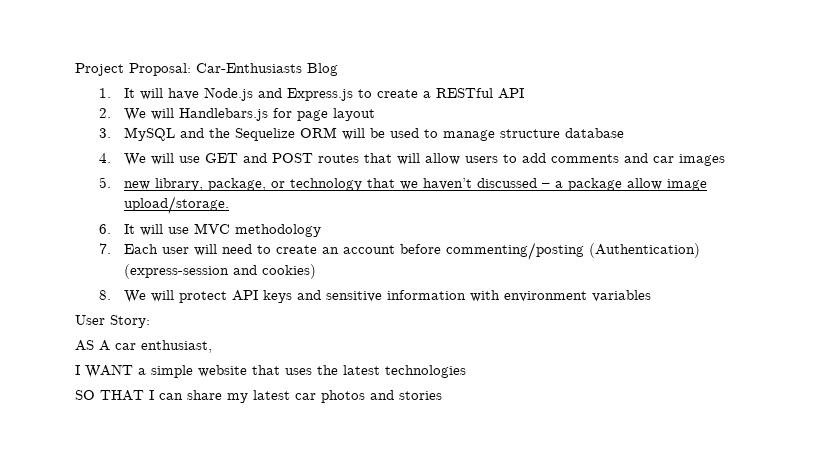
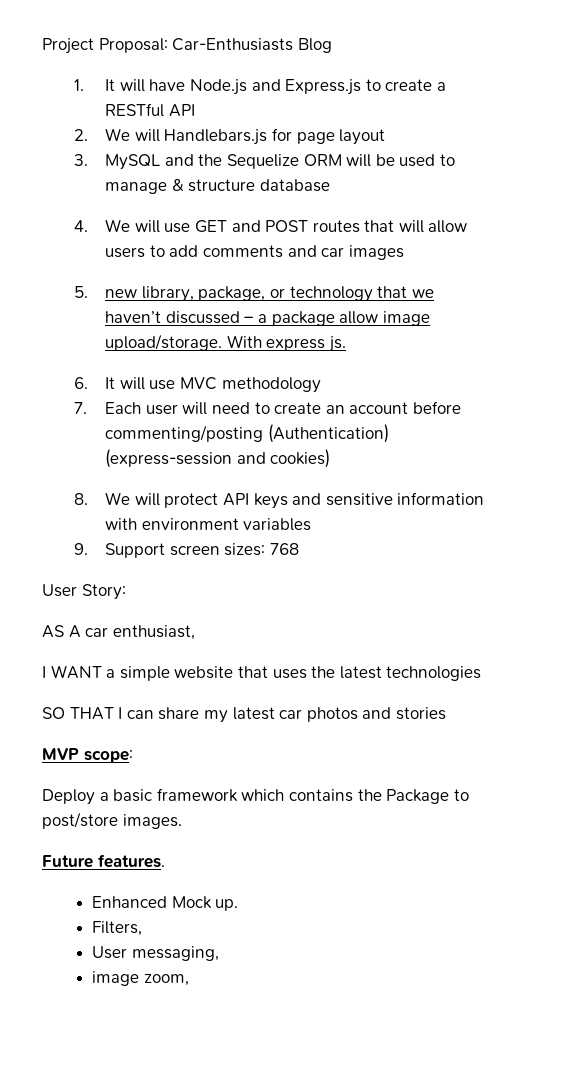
- 3. MySQL and the Sequelize ORM will be used to manage structure database
+ 3. MySQL and the Sequelize ORM will be used to manage & structure database
+ With express js.
+ 9. Support screen sizes: 768
+ MVP scope:
+ Deploy a basic framework which contains the Package to post/store images.
+ Future features.
+ Enhanced Mock up.
+ Filters,
+ User messaging,
+ image zoom,

